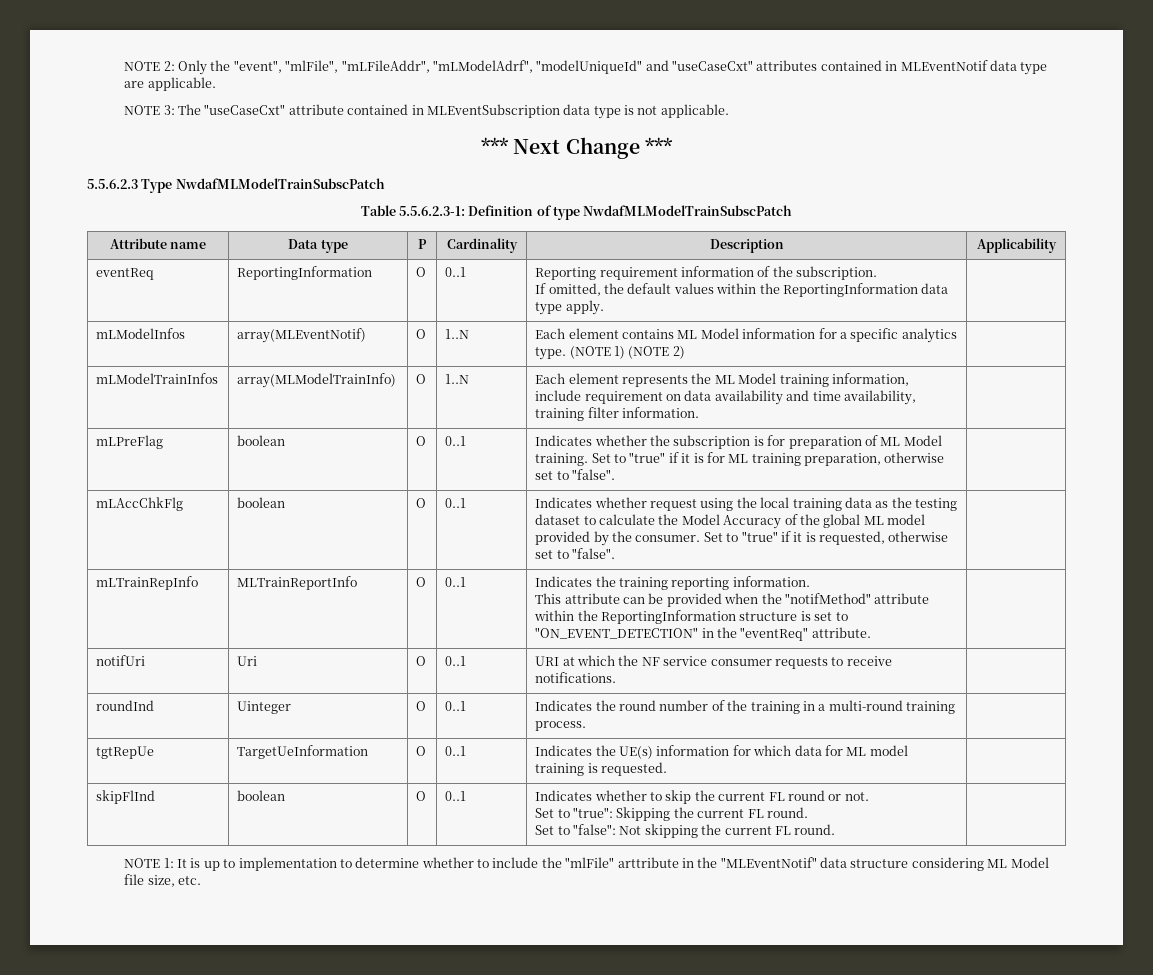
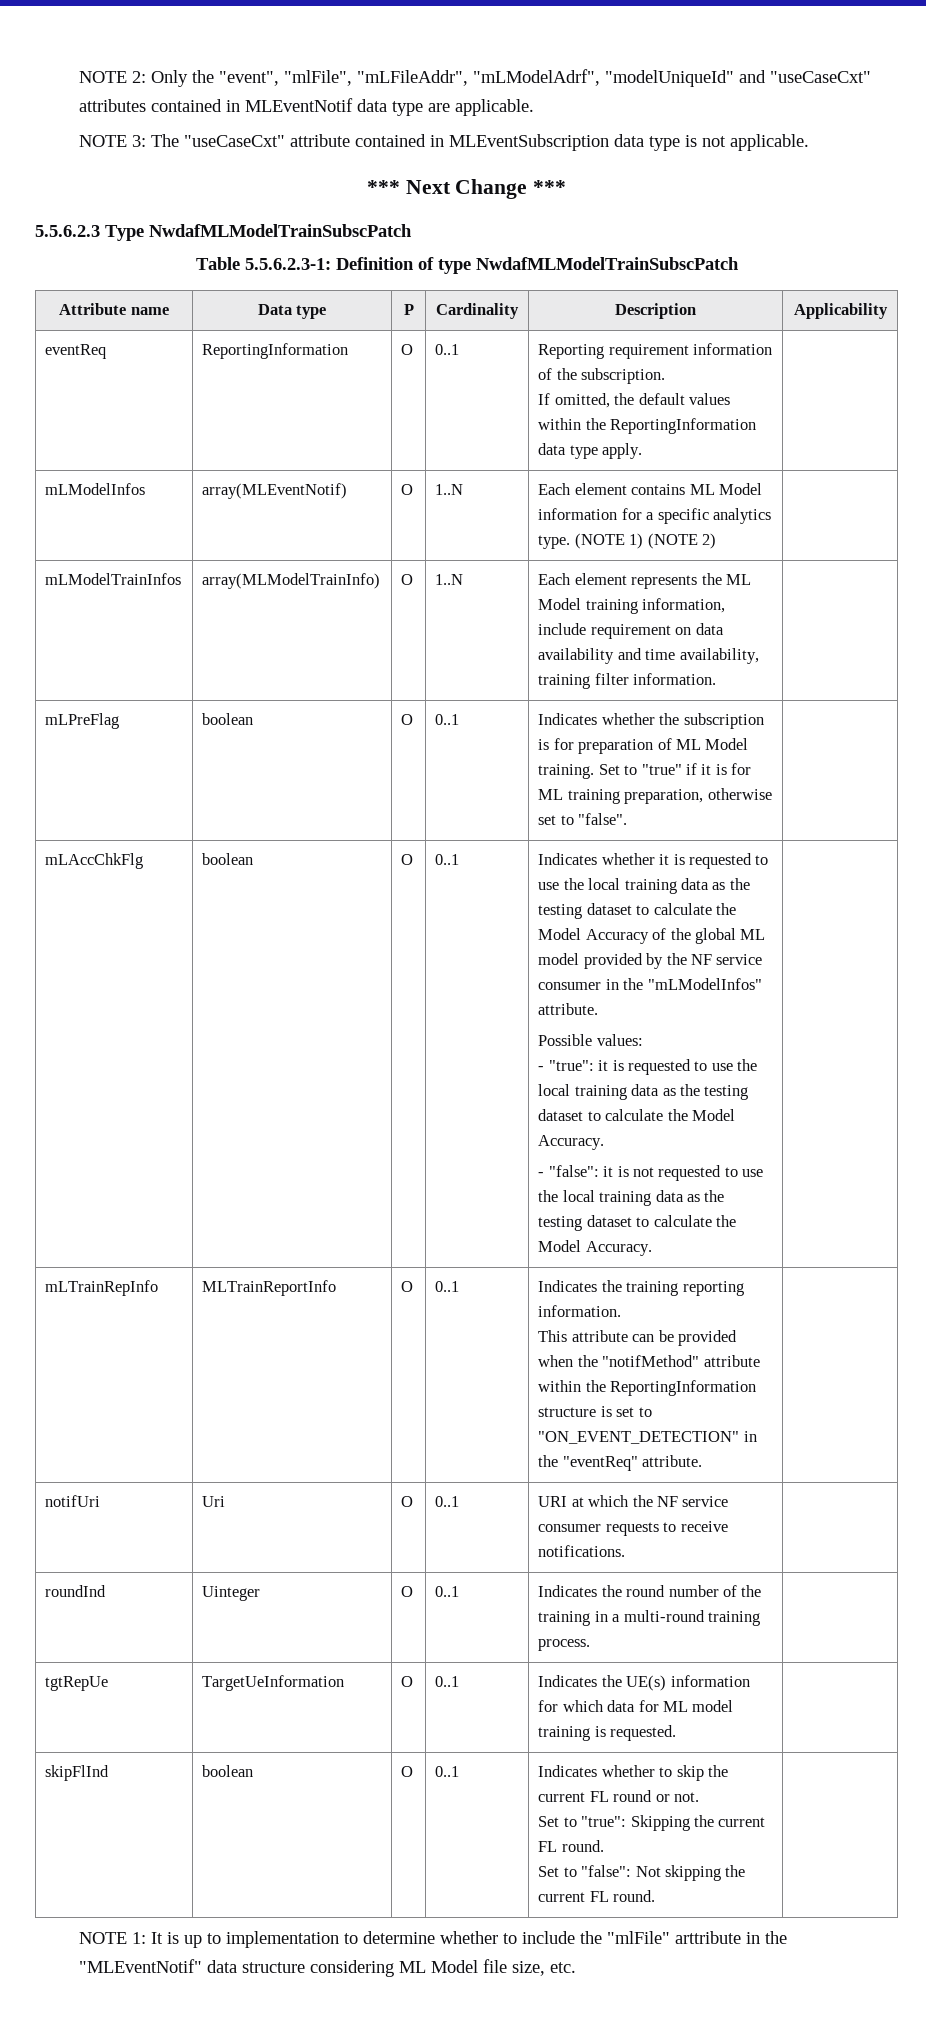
- Indicates whether request using the local training data as the testing dataset to calculate the Model Accuracy of the global ML model provided by the consumer. Set to "true" if it is requested, otherwise set to "false".
+ Indicates whether it is requested to use the local training data as the testing dataset to calculate the Model Accuracy of the global ML model provided by the NF service consumer in the "mLModelInfos" attribute.
+ Possible values:
+ - "true": it is requested to use the local training data as the testing dataset to calculate the Model Accuracy.
+ - "false": it is not requested to use the local training data as the testing dataset to calculate the Model Accuracy.

